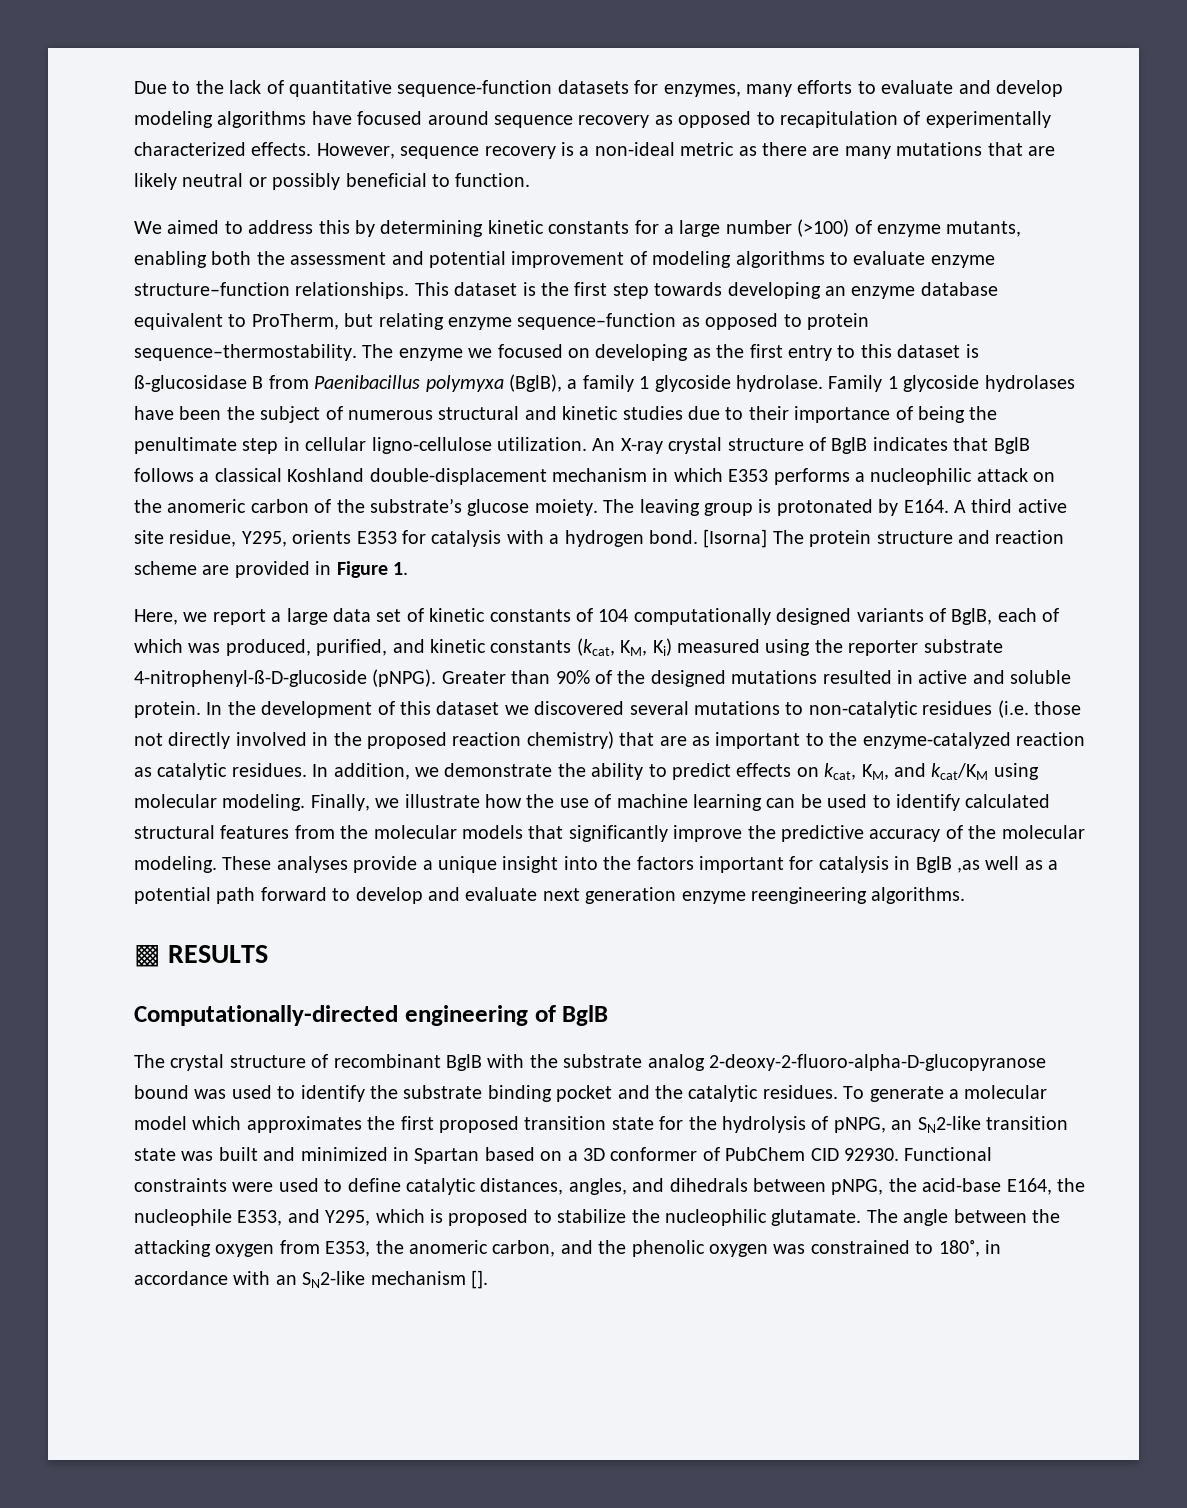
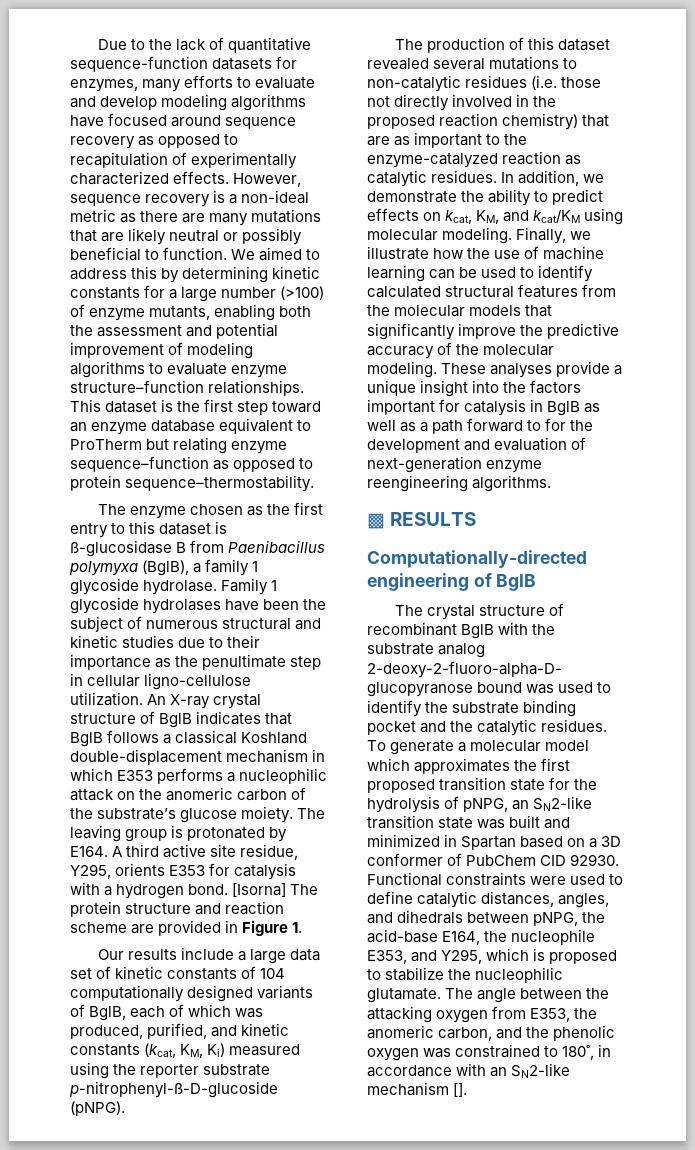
- However, sequence recovery is a non-ideal metric as there are many mutations that are likely neutral or possibly beneficial to function.
- We aimed to address this by determining kinetic constants for a large number (>100) of enzyme mutants, enabling both the assessment and potential improvement of modeling algorithms to evaluate enzyme structure–function relationships.
+ However, sequence recovery is a non-ideal metric as there are many mutations that are likely neutral or possibly beneficial to function. We aimed to address this by determining kinetic constants for a large number (>100) of enzyme mutants, enabling both the assessment and potential improvement of modeling algorithms to evaluate enzyme structure–function relationships.
- This dataset is the first step towards developing an enzyme database equivalent to ProTherm, but relating enzyme sequence–function as opposed to protein sequence–thermostability. The enzyme we focused on developing as the first entry to this dataset is ß-glucosidase B from Paenibacillus polymyxa (BglB), a family 1 glycoside hydrolase.
+ This dataset is the first step toward an enzyme database equivalent to ProTherm but relating enzyme sequence–function as opposed to protein sequence–thermostability.
+ The enzyme chosen as the first entry to this dataset is ß-glucosidase B from Paenibacillus polymyxa (BglB), a family 1 glycoside hydrolase.
- Family 1 glycoside hydrolases have been the subject of numerous structural and kinetic studies due to their importance of being the penultimate step in cellular ligno-cellulose utilization.
+ Family 1 glycoside hydrolases have been the subject of numerous structural and kinetic studies due to their importance as the penultimate step in cellular ligno-cellulose utilization.
- Here, we report a large data set of kinetic constants of 104 computationally designed variants of BglB, each of which was produced, purified, and kinetic constants (kcat, KM, Ki) measured using the reporter substrate 4-nitrophenyl-ß-D-glucoside (pNPG). Greater than 90% of the designed mutations resulted in active and soluble protein. In the development of this dataset we discovered several mutations to non-catalytic residues (i.e. those not directly involved in the proposed reaction chemistry) that are as important to the enzyme-catalyzed reaction as catalytic residues.
+ Our results include a large data set of kinetic constants of 104 computationally designed variants of BglB, each of which was produced, purified, and kinetic constants (kcat, KM, Ki) measured using the reporter substrate p-nitrophenyl-ß-D-glucoside (pNPG).
+ The production of this dataset revealed several mutations to non-catalytic residues (i.e. those not directly involved in the proposed reaction chemistry) that are as important to the enzyme-catalyzed reaction as catalytic residues.
- These analyses provide a unique insight into the factors important for catalysis in BglB ,as well as a potential path forward to develop and evaluate next generation enzyme reengineering algorithms.
+ These analyses provide a unique insight into the factors important for catalysis in BglB as well as a path forward to for the development and evaluation of next-generation enzyme reengineering algorithms.

